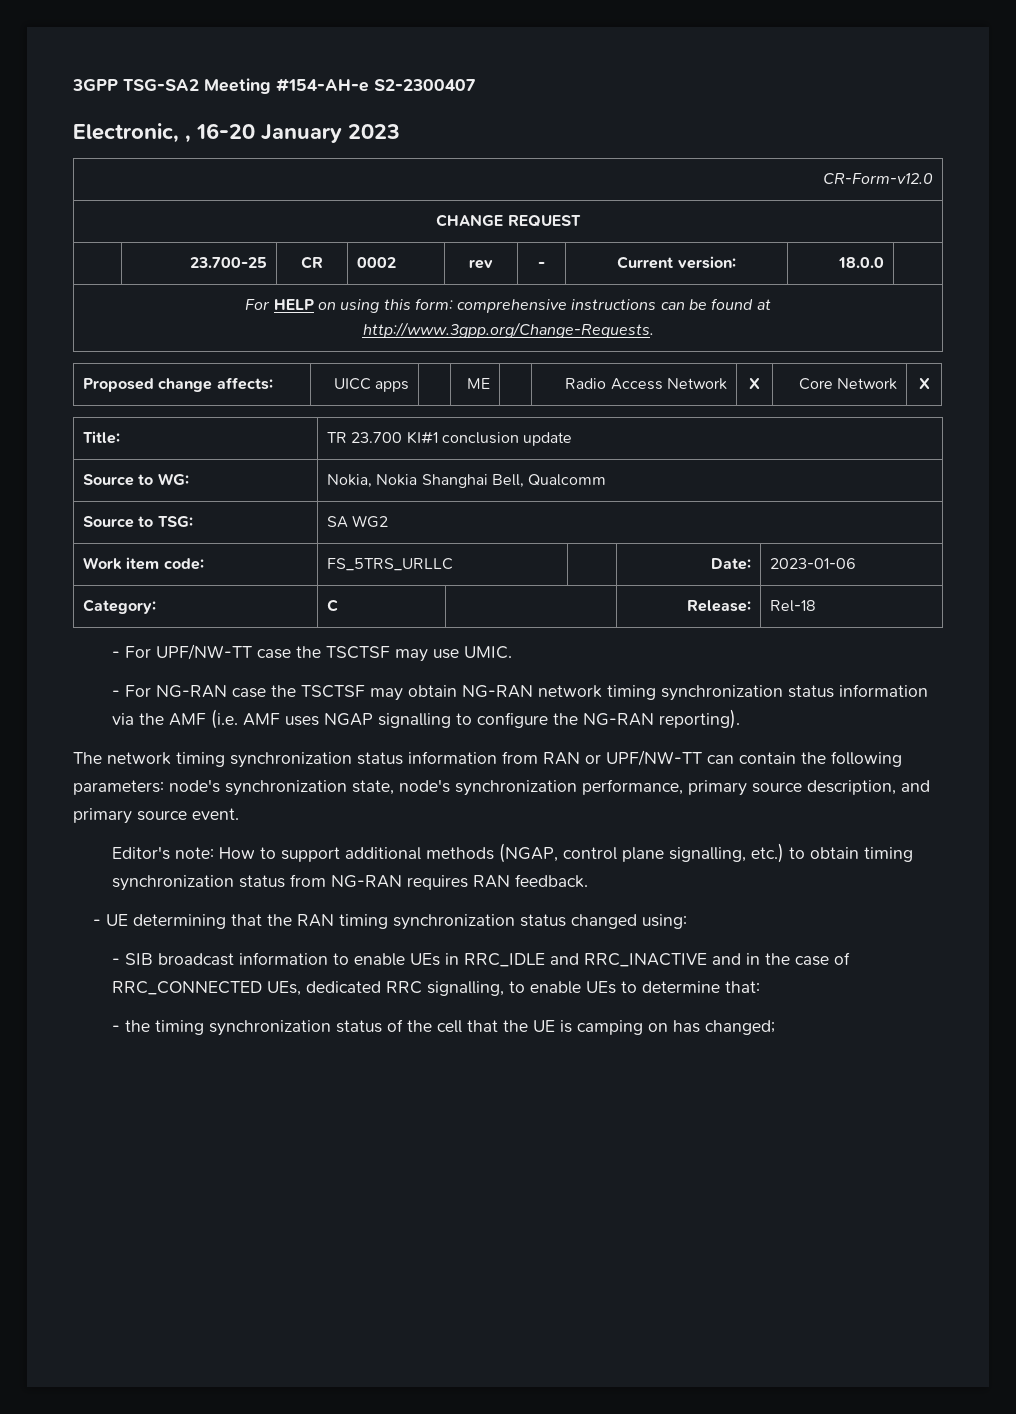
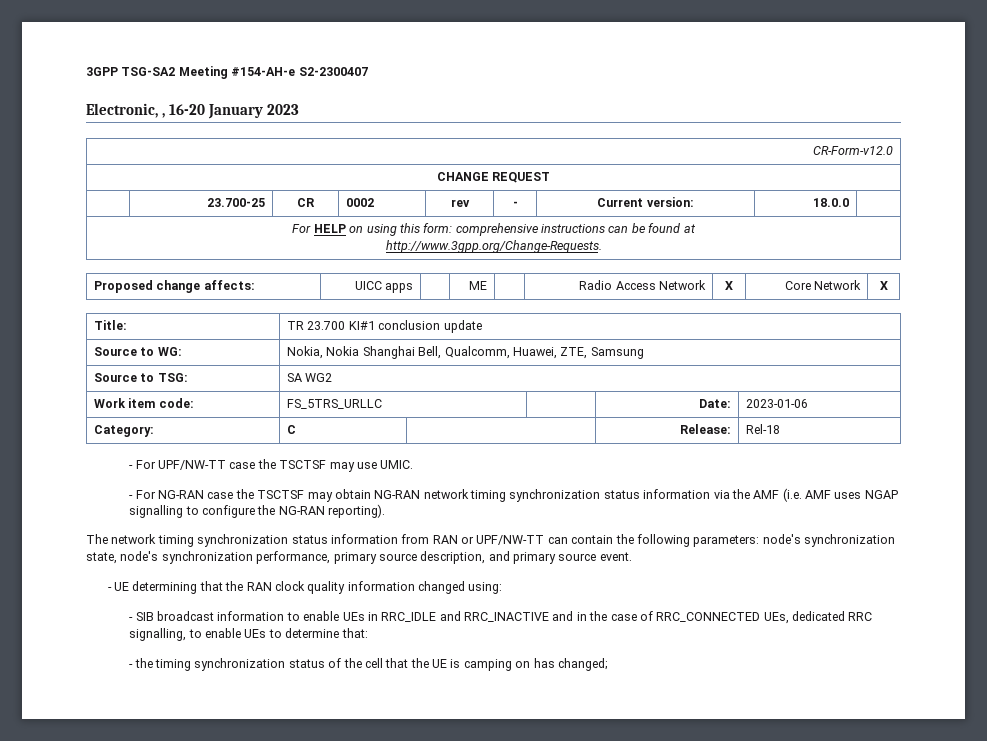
- Source to WG: | Nokia, Nokia Shanghai Bell, Qualcomm
+ Source to WG: | Nokia, Nokia Shanghai Bell, Qualcomm, Huawei, ZTE, Samsung
- Editor's note: How to support additional methods (NGAP, control plane signalling, etc.) to obtain timing synchronization status from NG-RAN requires RAN feedback.
- - UE determining that the RAN timing synchronization status changed using:
+ - UE determining that the RAN clock quality information changed using:

